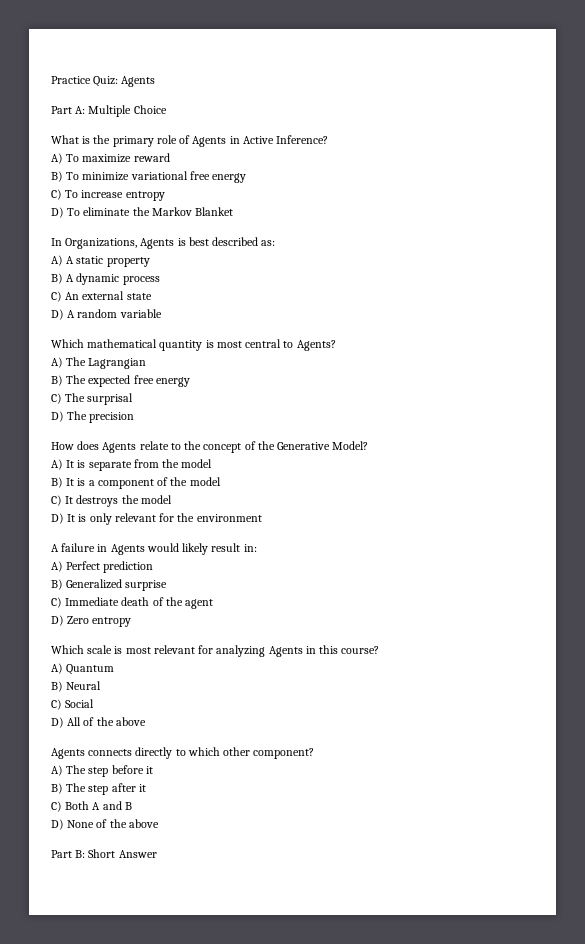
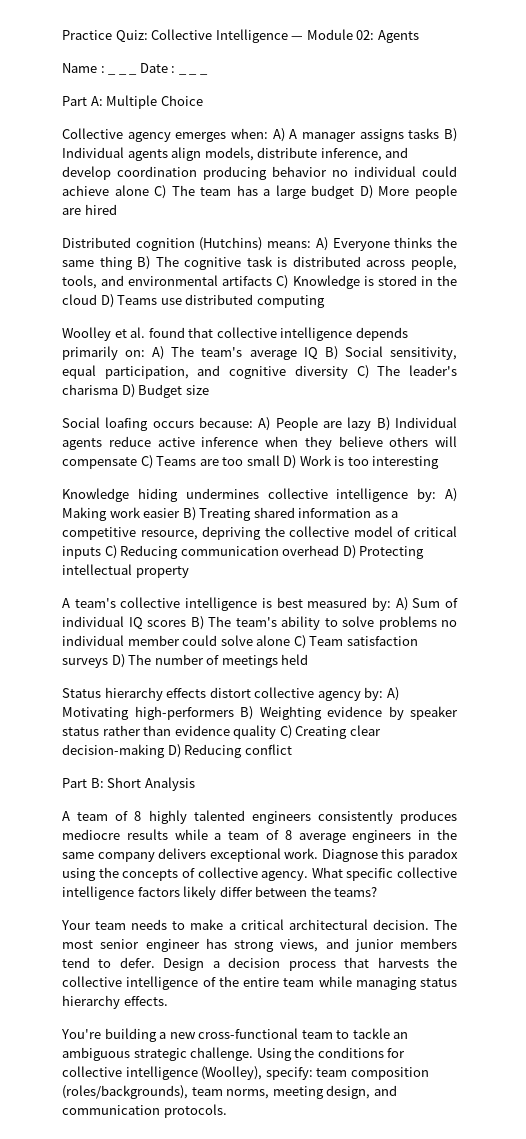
- Practice Quiz: Agents
+ Practice Quiz: Collective Intelligence — Module 02: Agents
+ Name : _ _ _ Date : _ _ _
  Part A: Multiple Choice
- What is the primary role of Agents in Active Inference?
- A) To maximize reward
- B) To minimize variational free energy
- C) To increase entropy
- D) To eliminate the Markov Blanket
- In Organizations, Agents is best described as:
- A) A static property
- B) A dynamic process
- C) An external state
- D) A random variable
- Which mathematical quantity is most central to Agents?
- A) The Lagrangian
- B) The expected free energy
- C) The surprisal
- D) The precision
- How does Agents relate to the concept of the Generative Model?
- A) It is separate from the model
- B) It is a component of the model
- C) It destroys the model
- D) It is only relevant for the environment
- A failure in Agents would likely result in:
- A) Perfect prediction
- B) Generalized surprise
- C) Immediate death of the agent
- D) Zero entropy
- Which scale is most relevant for analyzing Agents in this course?
- A) Quantum
- B) Neural
- C) Social
- D) All of the above
- Agents connects directly to which other component?
- A) The step before it
- B) The step after it
- C) Both A and B
- D) None of the above
- Part B: Short Answer
+ Collective agency emerges when: A) A manager assigns tasks B) Individual agents align models, distribute inference, and develop coordination producing behavior no individual could achieve alone C) The team has a large budget D) More people are hired
+ Distributed cognition (Hutchins) means: A) Everyone thinks the same thing B) The cognitive task is distributed across people, tools, and environmental artifacts C) Knowledge is stored in the cloud D) Teams use distributed computing
+ Woolley et al. found that collective intelligence depends primarily on: A) The team's average IQ B) Social sensitivity, equal participation, and cognitive diversity C) The leader's charisma D) Budget size
+ Social loafing occurs because: A) People are lazy B) Individual agents reduce active inference when they believe others will compensate C) Teams are too small D) Work is too interesting
+ Knowledge hiding undermines collective intelligence by: A) Making work easier B) Treating shared information as a competitive resource, depriving the collective model of critical inputs C) Reducing communication overhead D) Protecting intellectual property
+ A team's collective intelligence is best measured by: A) Sum of individual IQ scores B) The team's ability to solve problems no individual member could solve alone C) Team satisfaction surveys D) The number of meetings held
+ Status hierarchy effects distort collective agency by: A) Motivating high-performers B) Weighting evidence by speaker status rather than evidence quality C) Creating clear decision-making D) Reducing conflict
+ Part B: Short Analysis
+ A team of 8 highly talented engineers consistently produces mediocre results while a team of 8 average engineers in the same company delivers exceptional work. Diagnose this paradox using the concepts of collective agency. What specific collective intelligence factors likely differ between the teams?
+ Your team needs to make a critical architectural decision. The most senior engineer has strong views, and junior members tend to defer. Design a decision process that harvests the collective intelligence of the entire team while managing status hierarchy effects.
+ You're building a new cross-functional team to tackle an ambiguous strategic challenge. Using the conditions for collective intelligence (Woolley), specify: team composition (roles/backgrounds), team norms, meeting design, and communication protocols.

